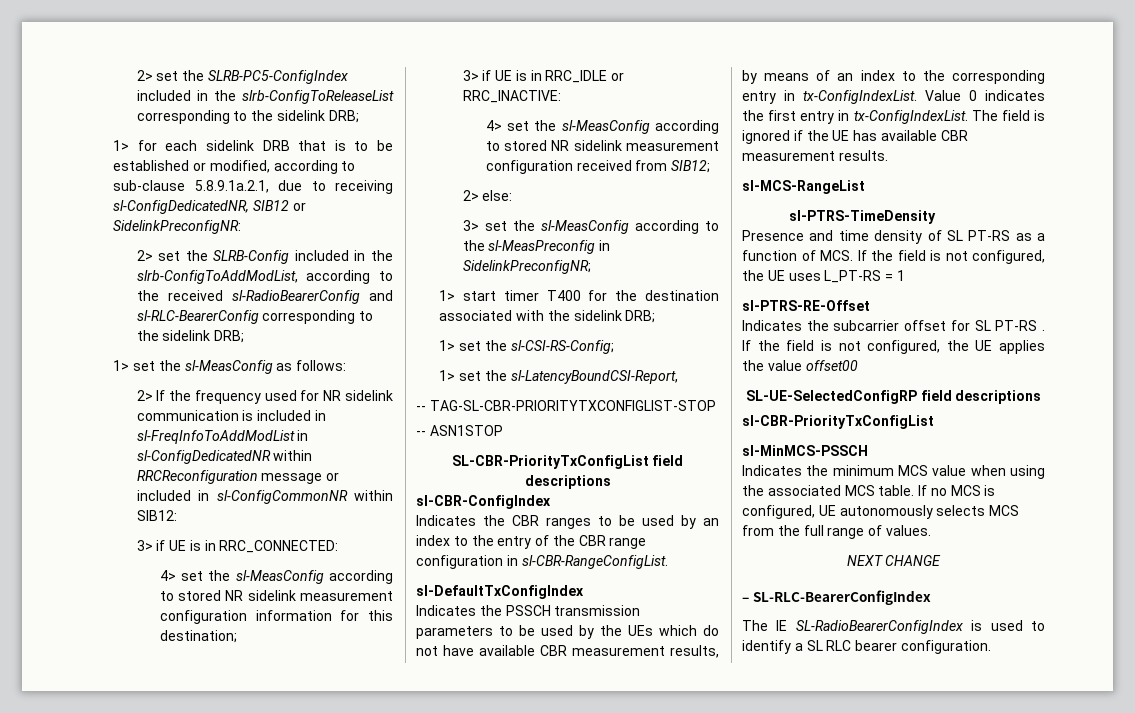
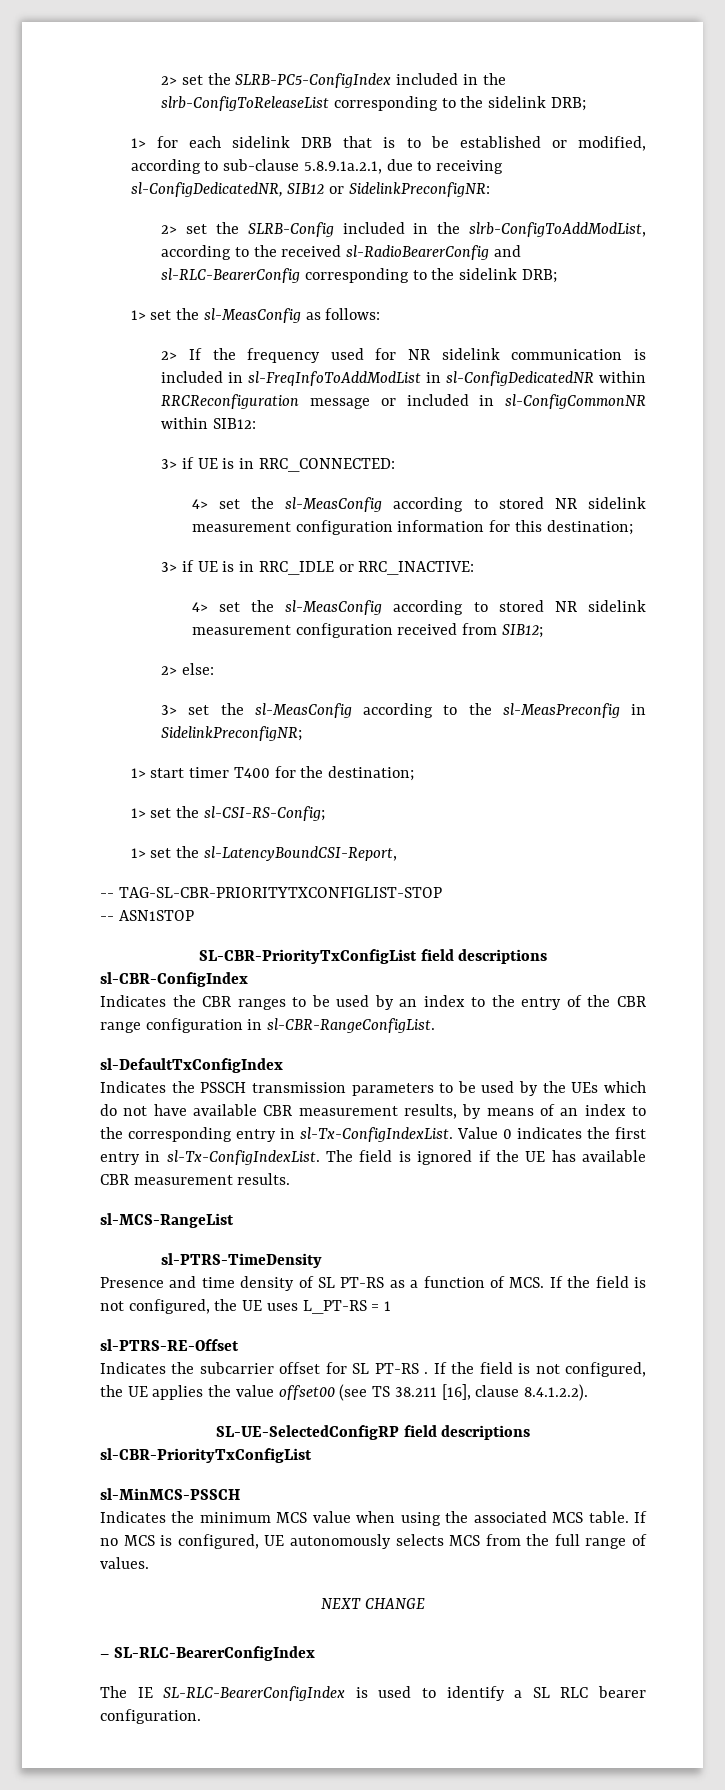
- 1> start timer T400 for the destination associated with the sidelink DRB;
+ 1> start timer T400 for the destination;
- Indicates the PSSCH transmission parameters to be used by the UEs which do not have available CBR measurement results, by means of an index to the corresponding entry in tx-ConfigIndexList.
+ Indicates the PSSCH transmission parameters to be used by the UEs which do not have available CBR measurement results, by means of an index to the corresponding entry in sl-Tx-ConfigIndexList.
- Value 0 indicates the first entry in tx-ConfigIndexList.
+ Value 0 indicates the first entry in sl-Tx-ConfigIndexList.
- If the field is not configured, the UE applies the value offset00
+ If the field is not configured, the UE applies the value offset00 (see TS 38.211 [16], clause 8.4.1.2.2).
- The IE SL-RadioBearerConfigIndex is used to identify a SL RLC bearer configuration.
+ The IE SL-RLC-BearerConfigIndex is used to identify a SL RLC bearer configuration.

